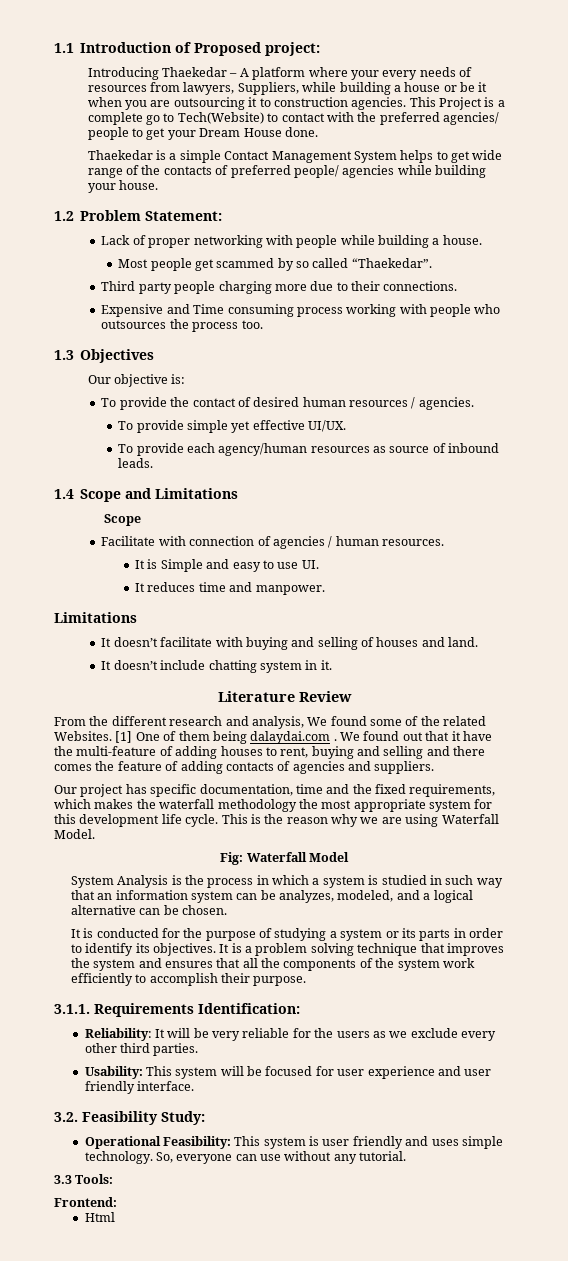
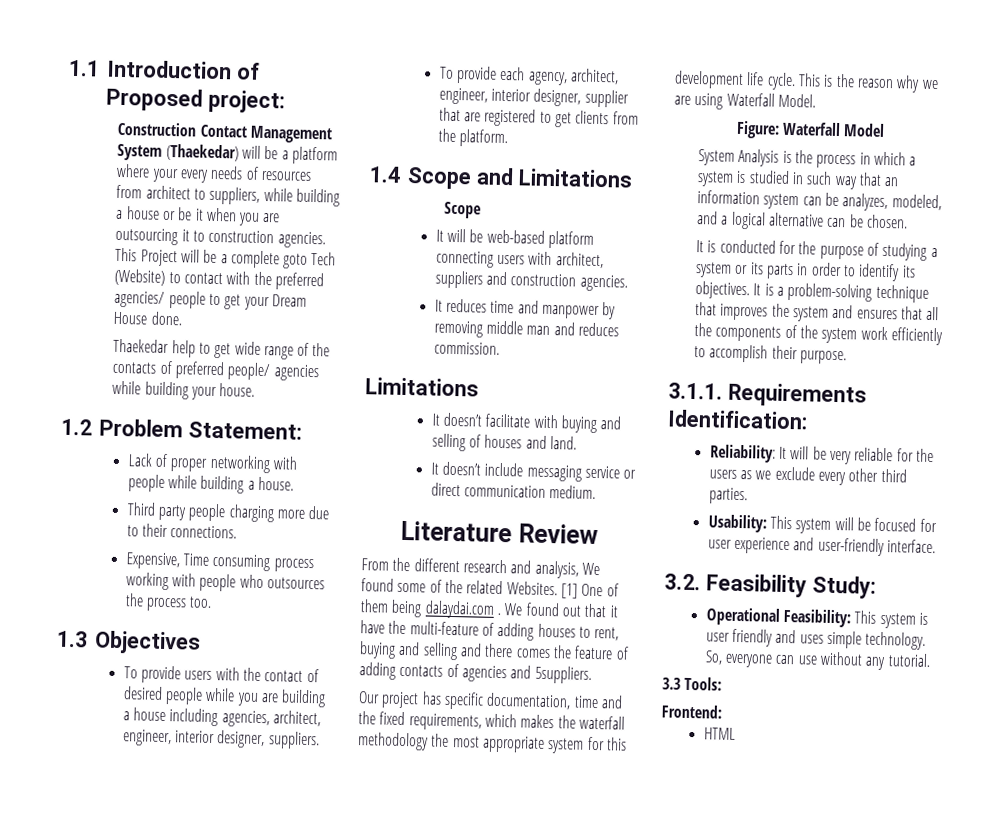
- Introducing Thaekedar – A platform where your every needs of resources from lawyers, Suppliers, while building a house or be it when you are outsourcing it to construction agencies.
+ Construction Contact Management System (Thaekedar) will be a platform where your every needs of resources from architect to suppliers, while building a house or be it when you are outsourcing it to construction agencies.
- This Project is a complete go to Tech(Website) to contact with the preferred agencies/ people to get your Dream House done.
+ This Project will be a complete goto Tech (Website) to contact with the preferred agencies/ people to get your Dream House done.
- Thaekedar is a simple Contact Management System helps to get wide range of the contacts of preferred people/ agencies while building your house.
+ Thaekedar help to get wide range of the contacts of preferred people/ agencies while building your house.
- Most people get scammed by so called “Thaekedar”.
- Expensive and Time consuming process working with people who outsources the process too.
+ Expensive, Time consuming process working with people who outsources the process too.
- Our objective is:
- To provide the contact of desired human resources / agencies.
- To provide simple yet effective UI/UX.
- To provide each agency/human resources as source of inbound leads.
+ To provide users with the contact of desired people while you are building a house including agencies, architect, engineer, interior designer, suppliers.
+ To provide each agency, architect, engineer, interior designer, supplier that are registered to get clients from the platform.
- Facilitate with connection of agencies / human resources.
- It is Simple and easy to use UI.
- It reduces time and manpower.
+ It will be web-based platform connecting users with architect, suppliers and construction agencies.
+ It reduces time and manpower by removing middle man and reduces commission.
- It doesn’t include chatting system in it.
+ It doesn’t include messaging service or direct communication medium.
- We found out that it have the multi-feature of adding houses to rent, buying and selling and there comes the feature of adding contacts of agencies and suppliers.
+ We found out that it have the multi-feature of adding houses to rent, buying and selling and there comes the feature of adding contacts of agencies and 5suppliers.
- Fig: Waterfall Model
+ Figure: Waterfall Model
- It is a problem solving technique that improves the system and ensures that all the components of the system work efficiently to accomplish their purpose.
+ It is a problem-solving technique that improves the system and ensures that all the components of the system work efficiently to accomplish their purpose.
- Usability: This system will be focused for user experience and user friendly interface.
+ Usability: This system will be focused for user experience and user-friendly interface.
- Html
+ HTML

